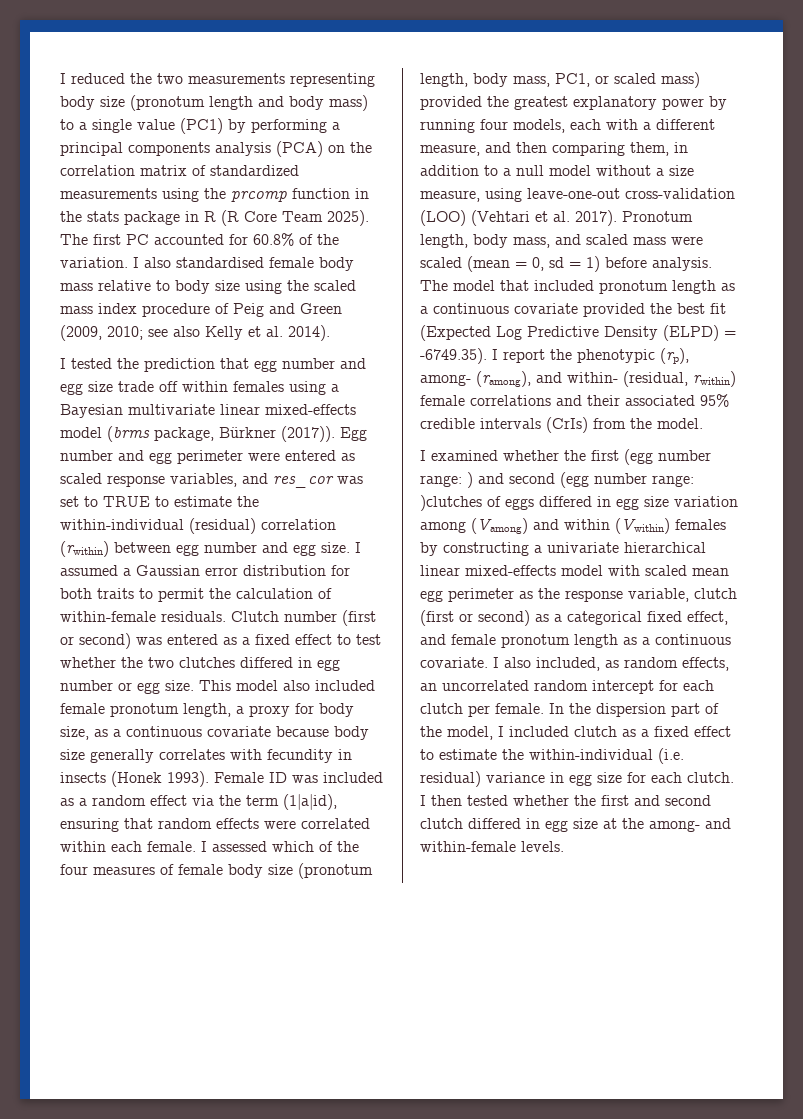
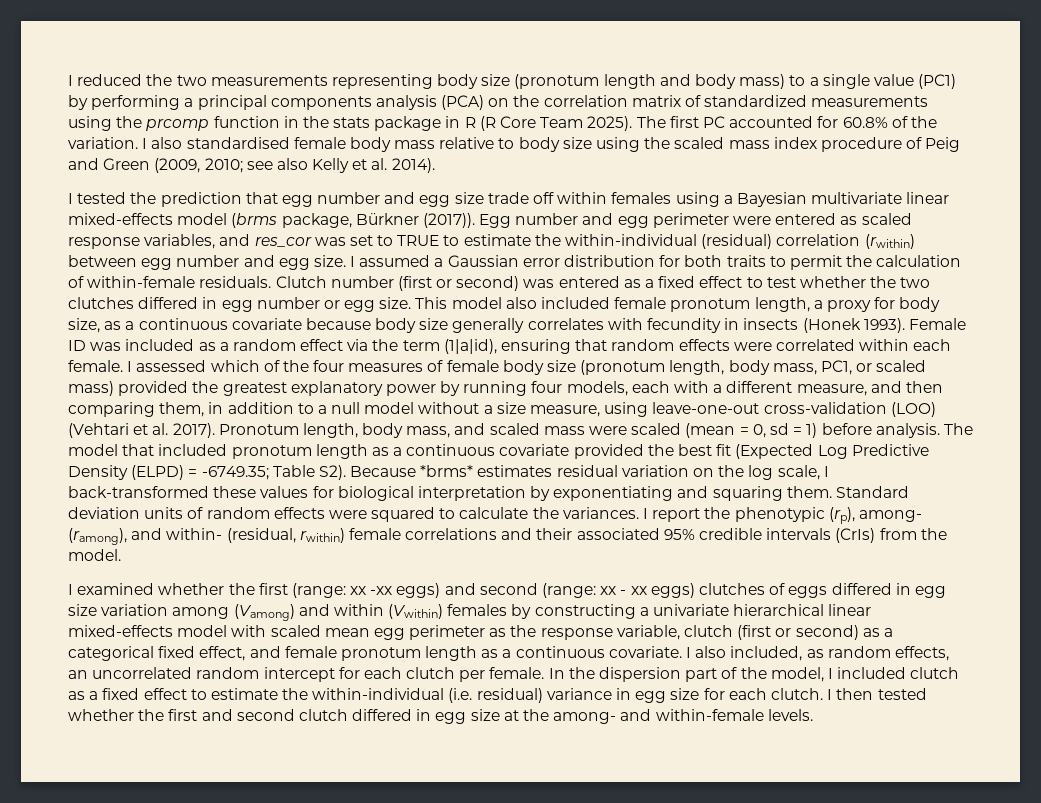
- The model that included pronotum length as a continuous covariate provided the best fit (Expected Log Predictive Density (ELPD) = -6749.35). I report the phenotypic (rp), among- (ramong), and within- (residual, rwithin) female correlations and their associated 95% credible intervals (CrIs) from the model.
+ The model that included pronotum length as a continuous covariate provided the best fit (Expected Log Predictive Density (ELPD) = -6749.35; Table S2). Because *brms* estimates residual variation on the log scale, I back-transformed these values for biological interpretation by exponentiating and squaring them. Standard deviation units of random effects were squared to calculate the variances. I report the phenotypic (rp), among- (ramong), and within- (residual, rwithin) female correlations and their associated 95% credible intervals (CrIs) from the model.
- I examined whether the first (egg number range: ) and second (egg number range: )clutches of eggs differed in egg size variation among (Vamong) and within (Vwithin) females by constructing a univariate hierarchical linear mixed-effects model with scaled mean egg perimeter as the response variable, clutch (first or second) as a categorical fixed effect, and female pronotum length as a continuous covariate.
+ I examined whether the first (range: xx -xx eggs) and second (range: xx - xx eggs) clutches of eggs differed in egg size variation among (Vamong) and within (Vwithin) females by constructing a univariate hierarchical linear mixed-effects model with scaled mean egg perimeter as the response variable, clutch (first or second) as a categorical fixed effect, and female pronotum length as a continuous covariate.

